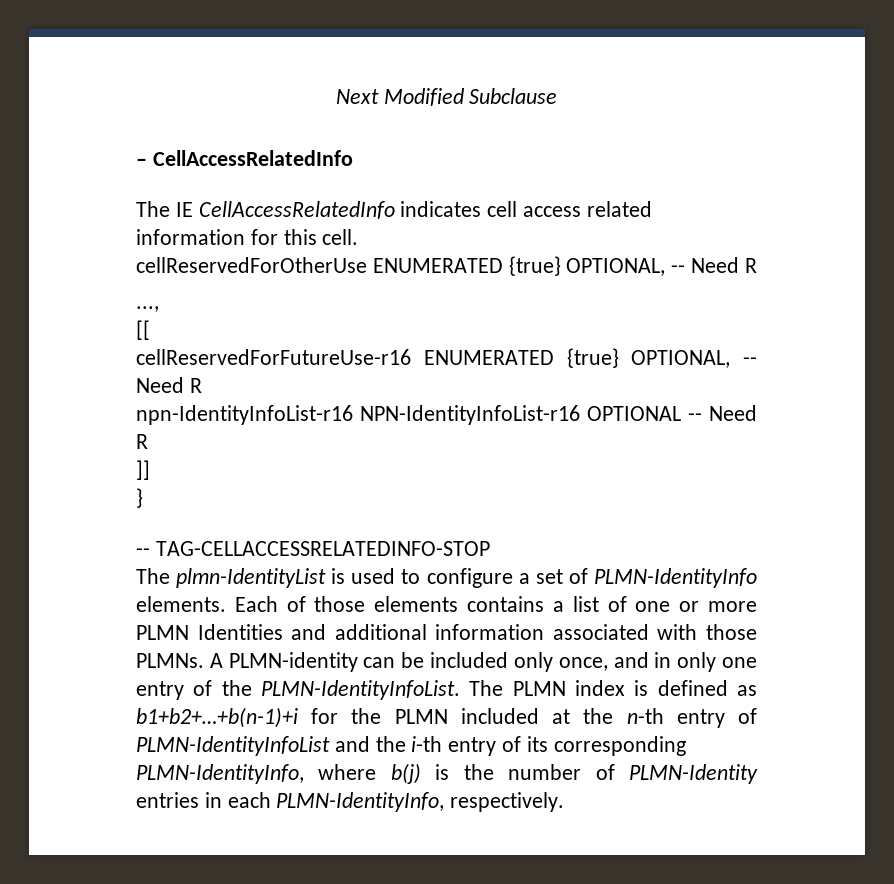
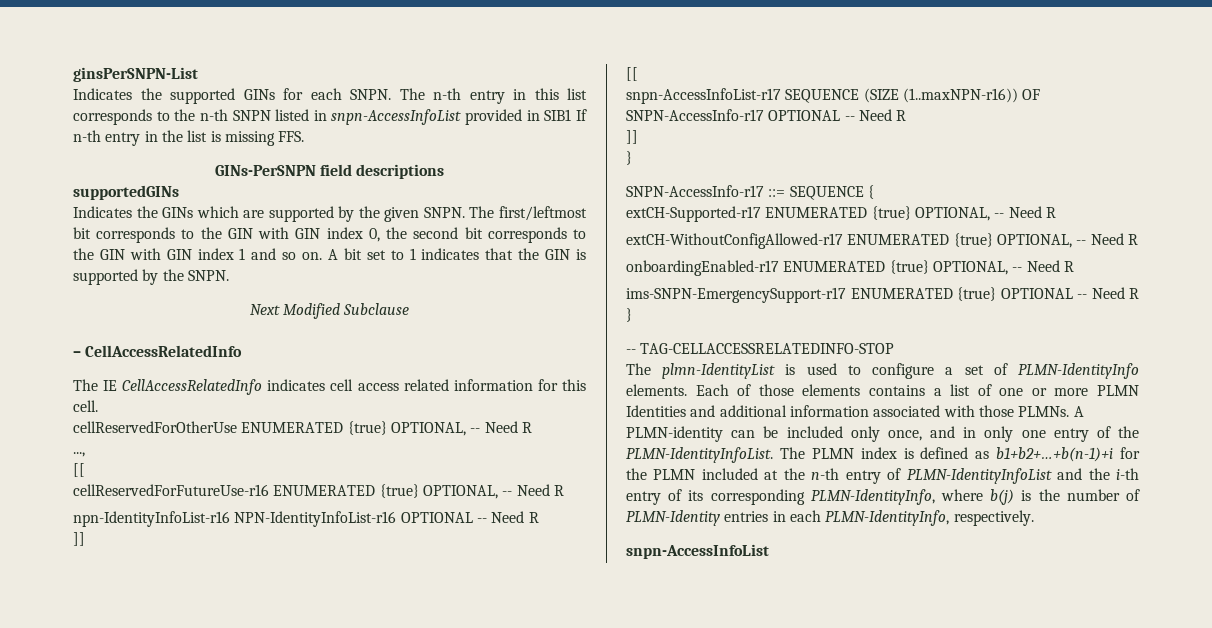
+ ginsPerSNPN-List
+ Indicates the supported GINs for each SNPN. The n-th entry in this list corresponds to the n-th SNPN listed in snpn-AccessInfoList provided in SIB1 If n-th entry in the list is missing FFS.
+ GINs-PerSNPN field descriptions
+ supportedGINs
+ Indicates the GINs which are supported by the given SNPN. The first/leftmost bit corresponds to the GIN with GIN index 0, the second bit corresponds to the GIN with GIN index 1 and so on. A bit set to 1 indicates that the GIN is supported by the SNPN.
  npn-IdentityInfoList-r16 NPN-IdentityInfoList-r16 OPTIONAL -- Need R
  ]]
+ [[
+ snpn-AccessInfoList-r17 SEQUENCE (SIZE (1..maxNPN-r16)) OF SNPN-AccessInfo-r17 OPTIONAL -- Need R
+ ]]
  }
+ SNPN-AccessInfo-r17 ::= SEQUENCE {
+ extCH-Supported-r17 ENUMERATED {true} OPTIONAL, -- Need R
+ extCH-WithoutConfigAllowed-r17 ENUMERATED {true} OPTIONAL, -- Need R
+ onboardingEnabled-r17 ENUMERATED {true} OPTIONAL, -- Need R
+ ims-SNPN-EmergencySupport-r17 ENUMERATED {true} OPTIONAL -- Need R }
  The PLMN index is defined as b1+b2+…+b(n-1)+i for the PLMN included at the n-th entry of PLMN-IdentityInfoList and the i-th entry of its corresponding PLMN-IdentityInfo, where b(j) is the number of PLMN-Identity entries in each PLMN-IdentityInfo, respectively.
+ snpn-AccessInfoList

